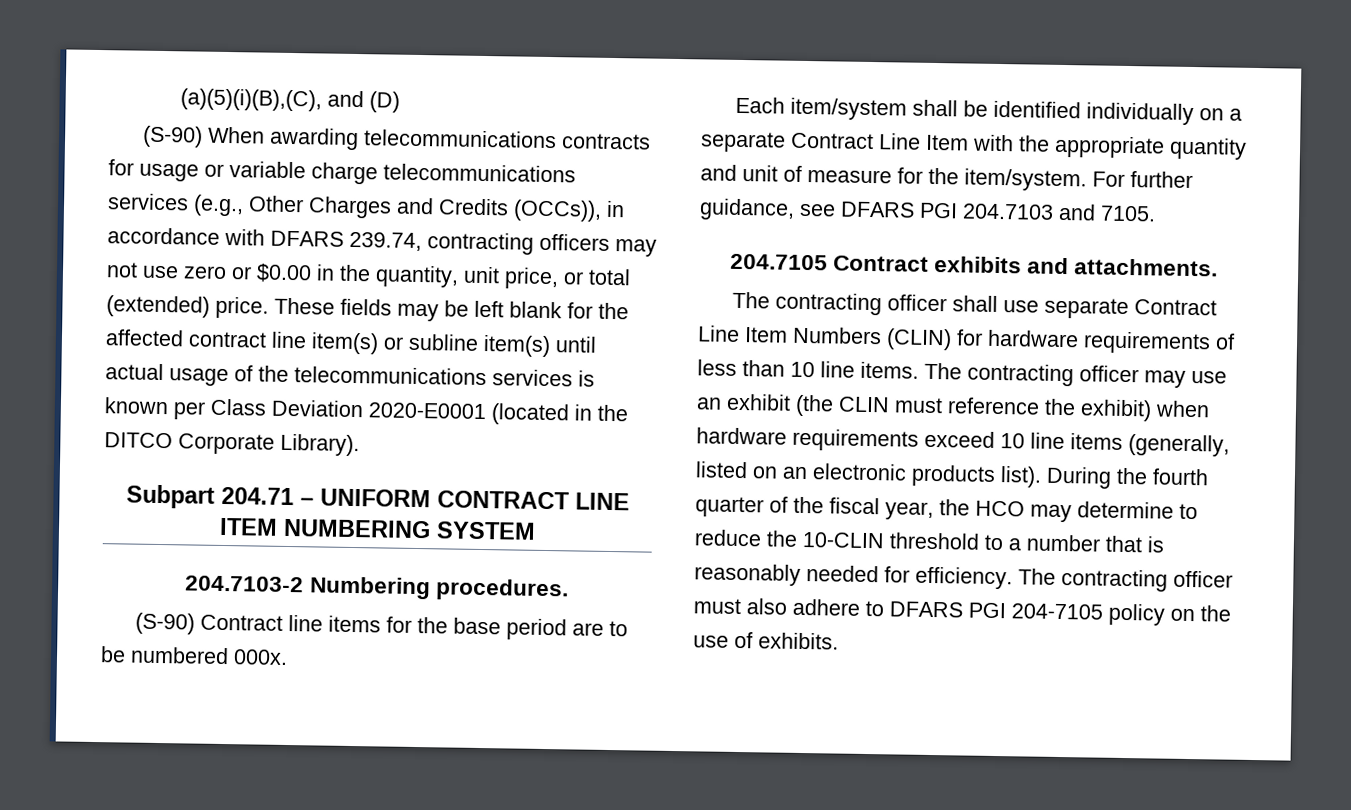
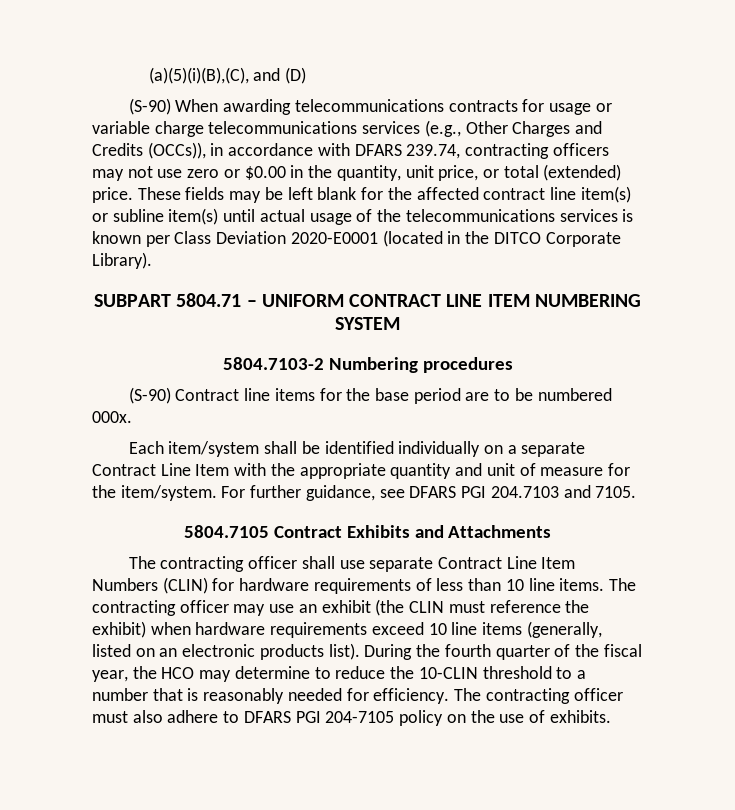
- Subpart 204.71 – UNIFORM CONTRACT LINE ITEM NUMBERING SYSTEM
+ SUBPART 5804.71 – UNIFORM CONTRACT LINE ITEM NUMBERING SYSTEM
- 204.7103-2 Numbering procedures.
+ 5804.7103-2 Numbering procedures
- 204.7105 Contract exhibits and attachments.
+ 5804.7105 Contract Exhibits and Attachments

